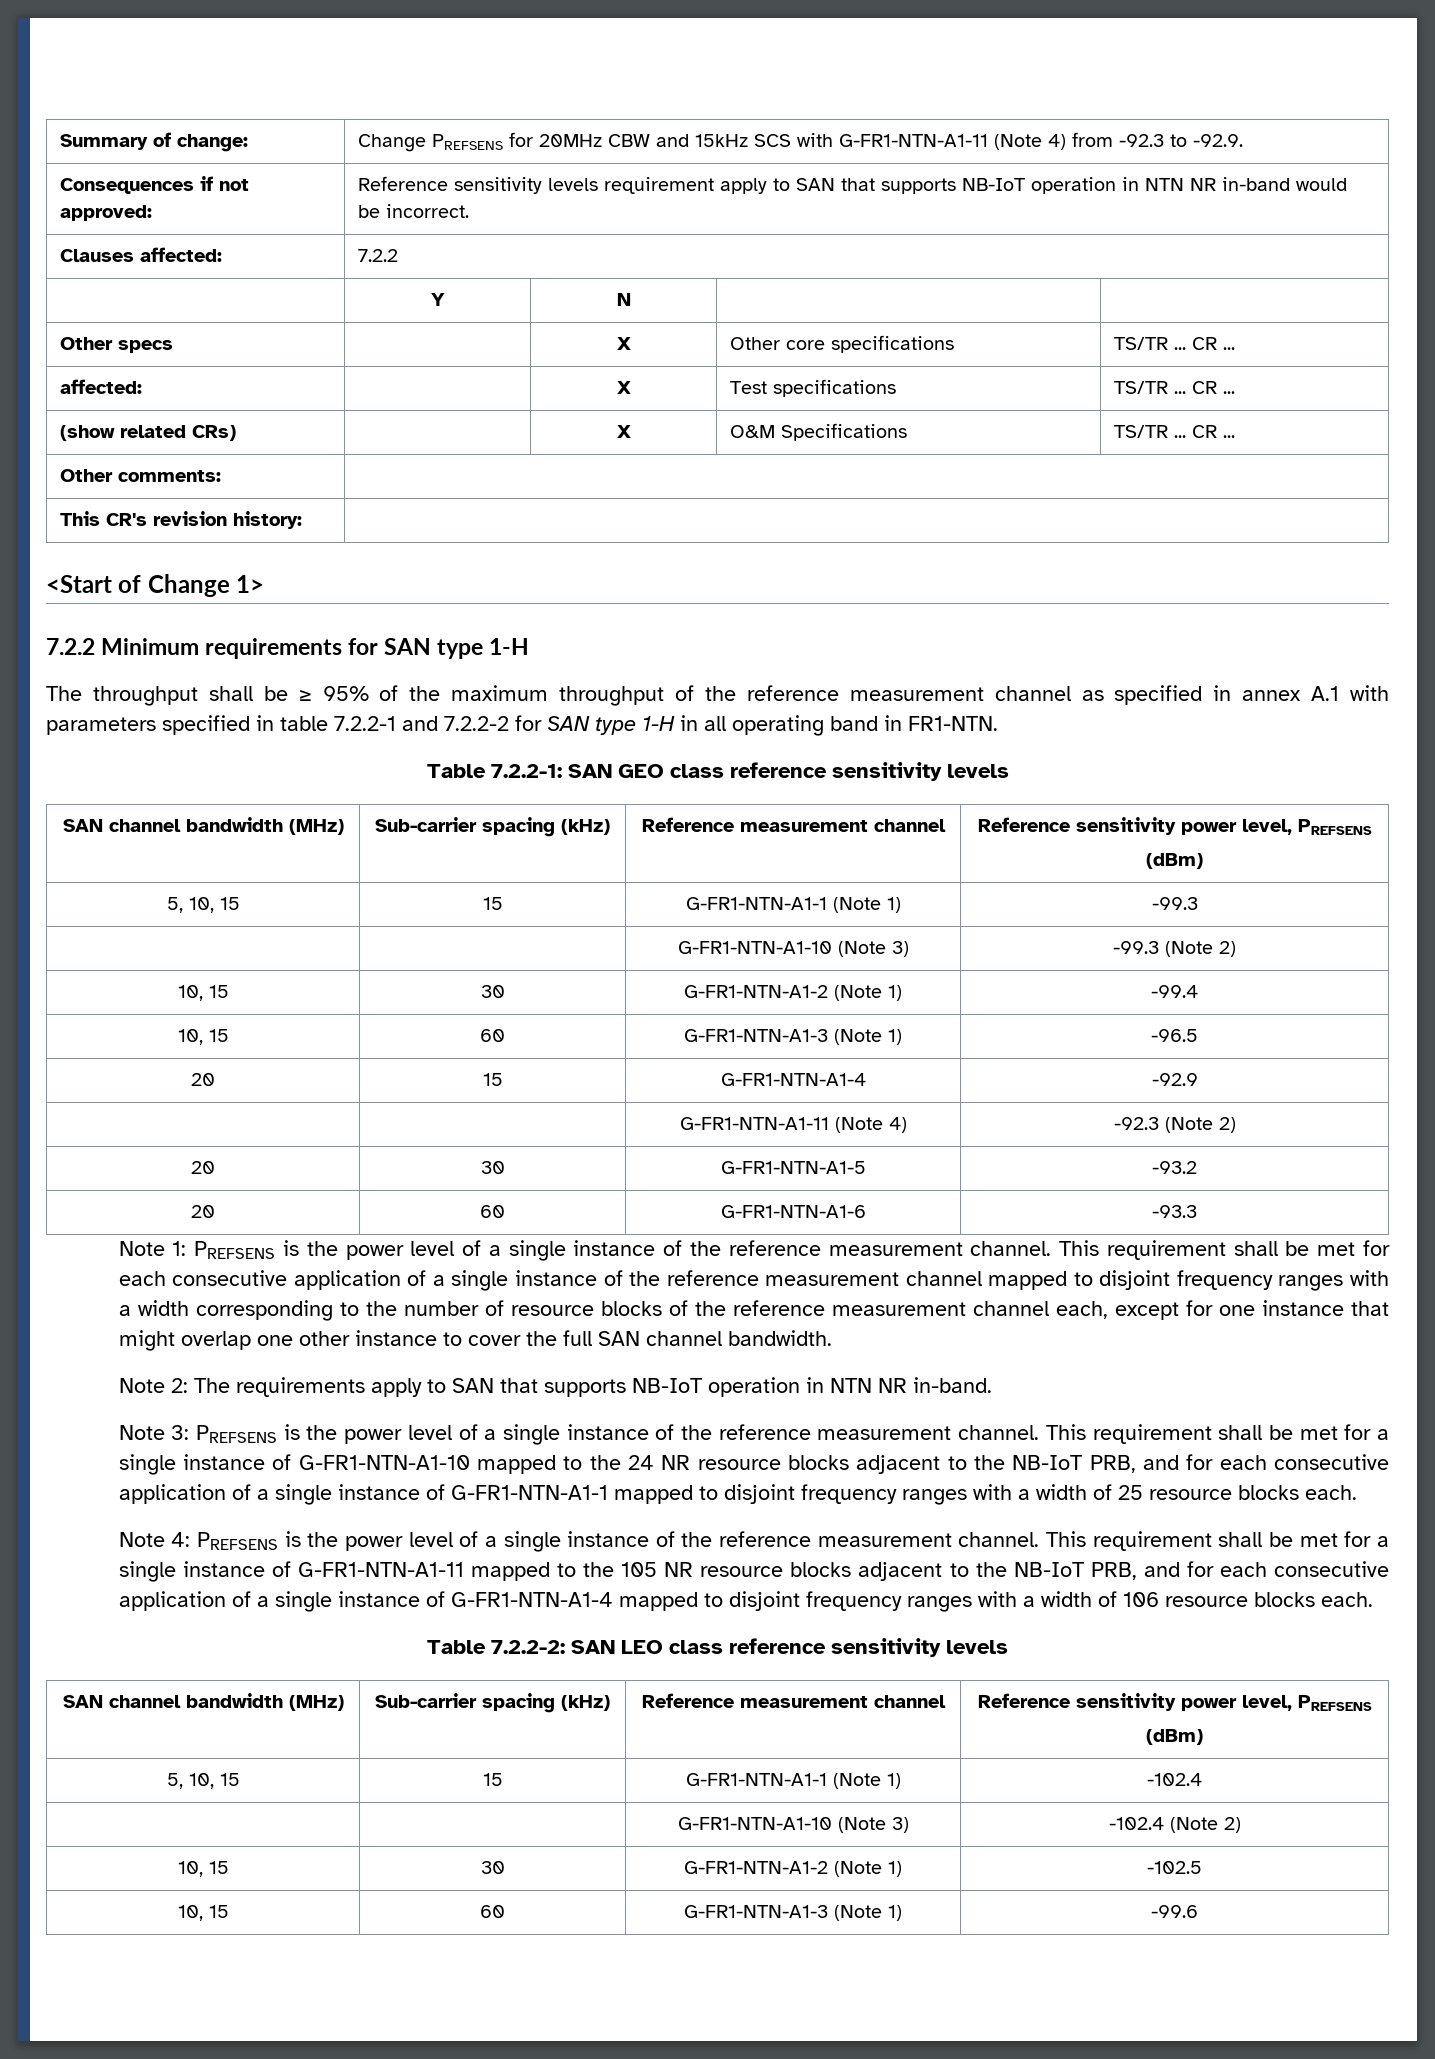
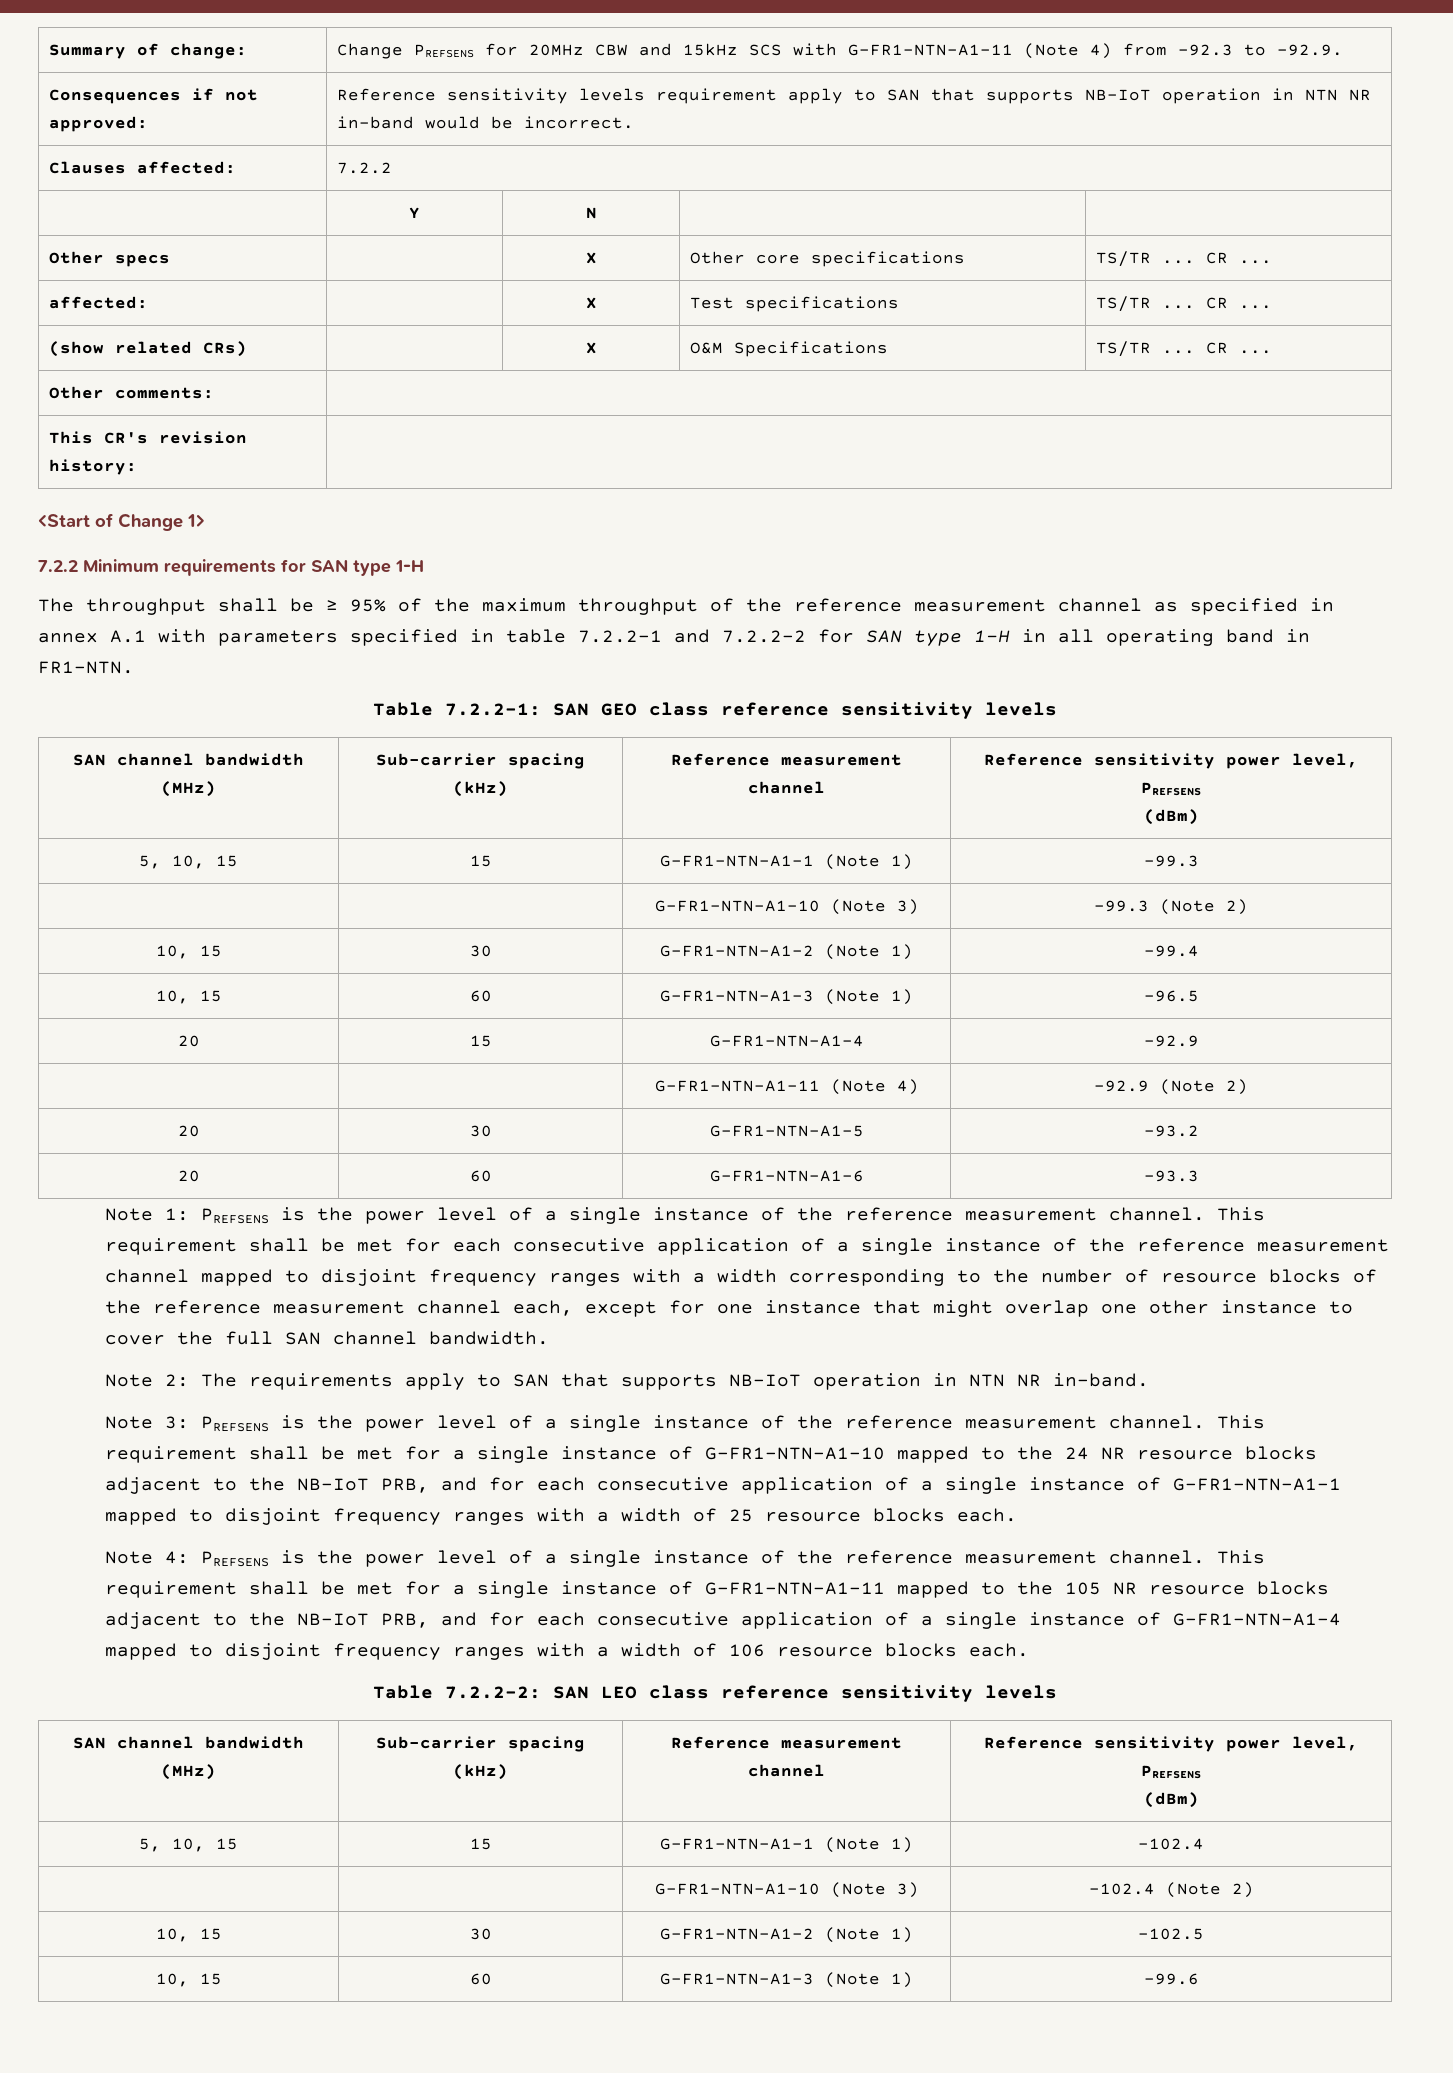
- | | G-FR1-NTN-A1-11 (Note 4) | -92.3 (Note 2)
+ | | G-FR1-NTN-A1-11 (Note 4) | -92.9 (Note 2)

